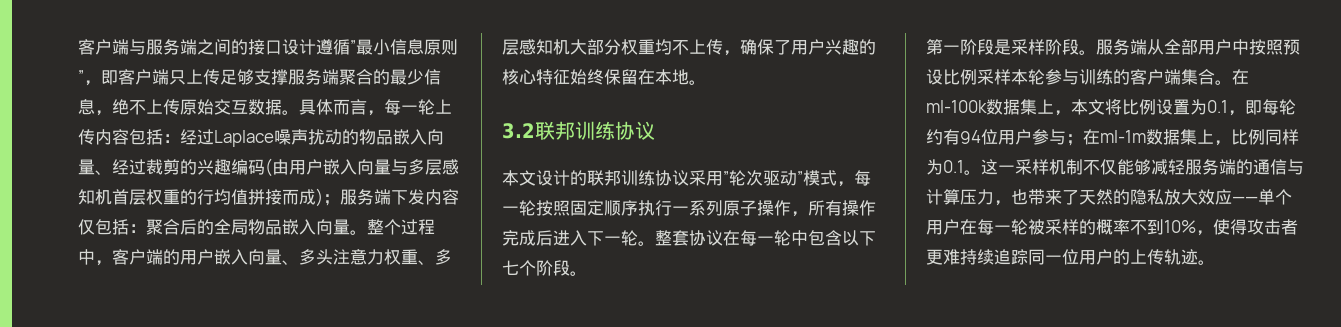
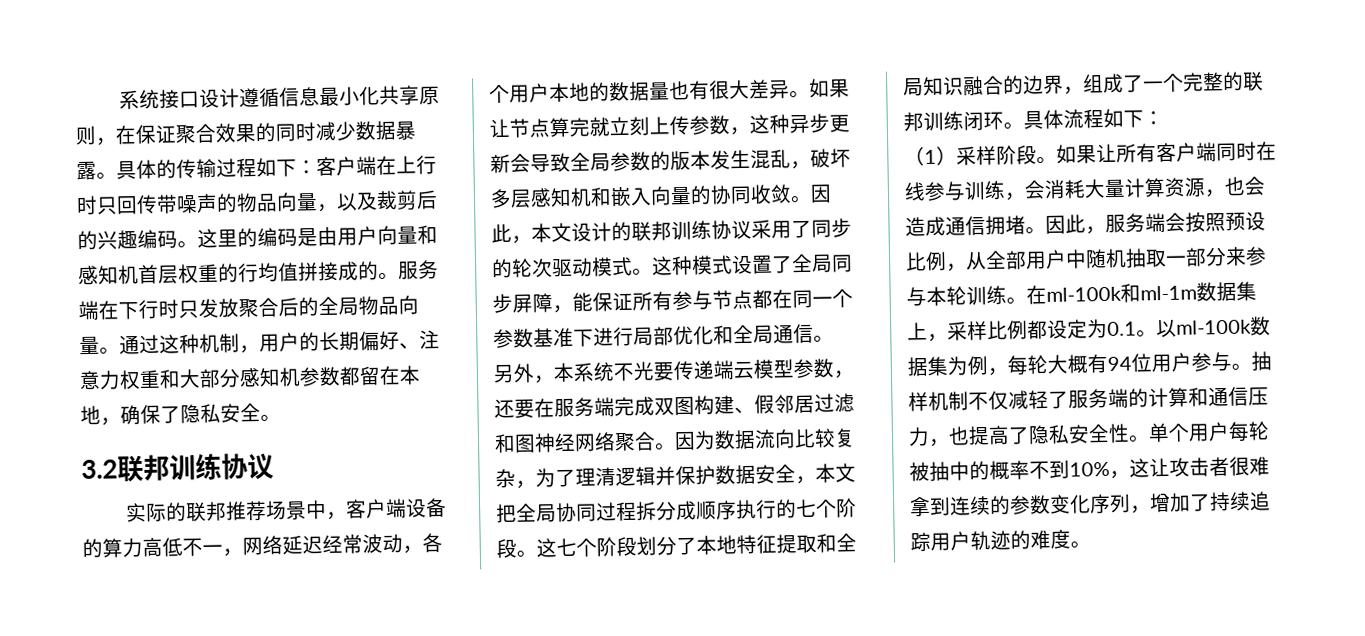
- 客户端与服务端之间的接口设计遵循”最小信息原则”，即客户端只上传足够支撑服务端聚合的最少信息，绝不上传原始交互数据。具体而言，每一轮上传内容包括：经过Laplace噪声扰动的物品嵌入向量、经过裁剪的兴趣编码(由用户嵌入向量与多层感知机首层权重的行均值拼接而成)；服务端下发内容仅包括：聚合后的全局物品嵌入向量。整个过程中，客户端的用户嵌入向量、多头注意力权重、多层感知机大部分权重均不上传，确保了用户兴趣的核心特征始终保留在本地。
+ 系统接口设计遵循信息最小化共享原则，在保证聚合效果的同时减少数据暴露。具体的传输过程如下：客户端在上行时只回传带噪声的物品向量，以及裁剪后的兴趣编码。这里的编码是由用户向量和感知机首层权重的行均值拼接成的。服务端在下行时只发放聚合后的全局物品向量。通过这种机制，用户的长期偏好、注意力权重和大部分感知机参数都留在本地，确保了隐私安全。
- 本文设计的联邦训练协议采用”轮次驱动”模式，每一轮按照固定顺序执行一系列原子操作，所有操作完成后进入下一轮。整套协议在每一轮中包含以下七个阶段。
- 第一阶段是采样阶段。服务端从全部用户中按照预设比例采样本轮参与训练的客户端集合。
+ 实际的联邦推荐场景中，客户端设备的算力高低不一，网络延迟经常波动，各个用户本地的数据量也有很大差异。如果让节点算完就立刻上传参数，这种异步更新会导致全局参数的版本发生混乱，破坏多层感知机和嵌入向量的协同收敛。因此，本文设计的联邦训练协议采用了同步的轮次驱动模式。这种模式设置了全局同步屏障，能保证所有参与节点都在同一个参数基准下进行局部优化和全局通信。
+ 另外，本系统不光要传递端云模型参数，还要在服务端完成双图构建、假邻居过滤和图神经网络聚合。因为数据流向比较复杂，为了理清逻辑并保护数据安全，本文把全局协同过程拆分成顺序执行的七个阶段。这七个阶段划分了本地特征提取和全局知识融合的边界，组成了一个完整的联邦训练闭环。具体流程如下：
+ （1）采样阶段。如果让所有客户端同时在线参与训练，会消耗大量计算资源，也会造成通信拥堵。因此，服务端会按照预设比例，从全部用户中随机抽取一部分来参与本轮训练。
- 在ml-100k数据集上，本文将比例设置为0.1，即每轮约有94位用户参与；在ml-1m数据集上，比例同样为0.1。这一采样机制不仅能够减轻服务端的通信与计算压力，也带来了天然的隐私放大效应——单个用户在每一轮被采样的概率不到10%，使得攻击者更难持续追踪同一位用户的上传轨迹。
+ 在ml-100k和ml-1m数据集上，采样比例都设定为0.1。以ml-100k数据集为例，每轮大概有94位用户参与。抽样机制不仅减轻了服务端的计算和通信压力，也提高了隐私安全性。单个用户每轮被抽中的概率不到10%，这让攻击者很难拿到连续的参数变化序列，增加了持续追踪用户轨迹的难度。

